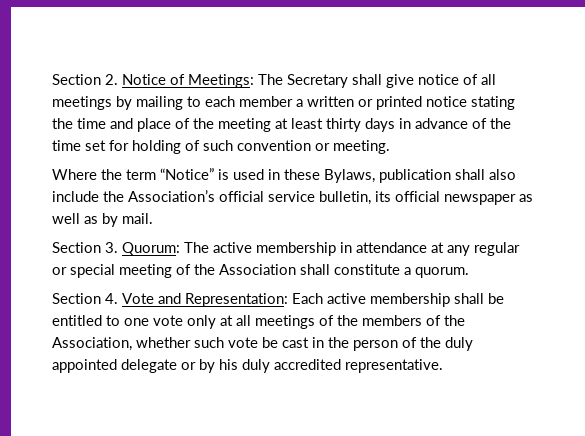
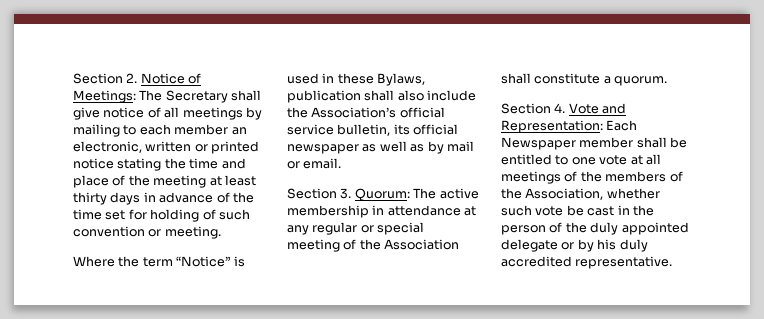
- Section 2. Notice of Meetings: The Secretary shall give notice of all meetings by mailing to each member a written or printed notice stating the time and place of the meeting at least thirty days in advance of the time set for holding of such convention or meeting.
+ Section 2. Notice of Meetings: The Secretary shall give notice of all meetings by mailing to each member an electronic, written or printed notice stating the time and place of the meeting at least thirty days in advance of the time set for holding of such convention or meeting.
- Where the term “Notice” is used in these Bylaws, publication shall also include the Association’s official service bulletin, its official newspaper as well as by mail.
+ Where the term “Notice” is used in these Bylaws, publication shall also include the Association’s official service bulletin, its official newspaper as well as by mail or email.
- Section 4. Vote and Representation: Each active membership shall be entitled to one vote only at all meetings of the members of the Association, whether such vote be cast in the person of the duly appointed delegate or by his duly accredited representative.
+ Section 4. Vote and Representation: Each Newspaper member shall be entitled to one vote at all meetings of the members of the Association, whether such vote be cast in the person of the duly appointed delegate or by his duly accredited representative.

